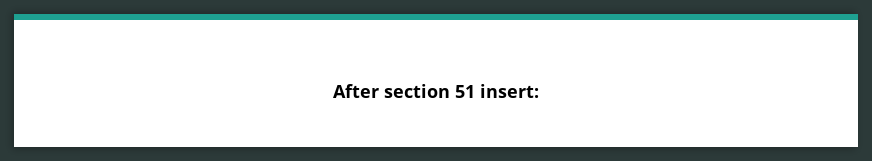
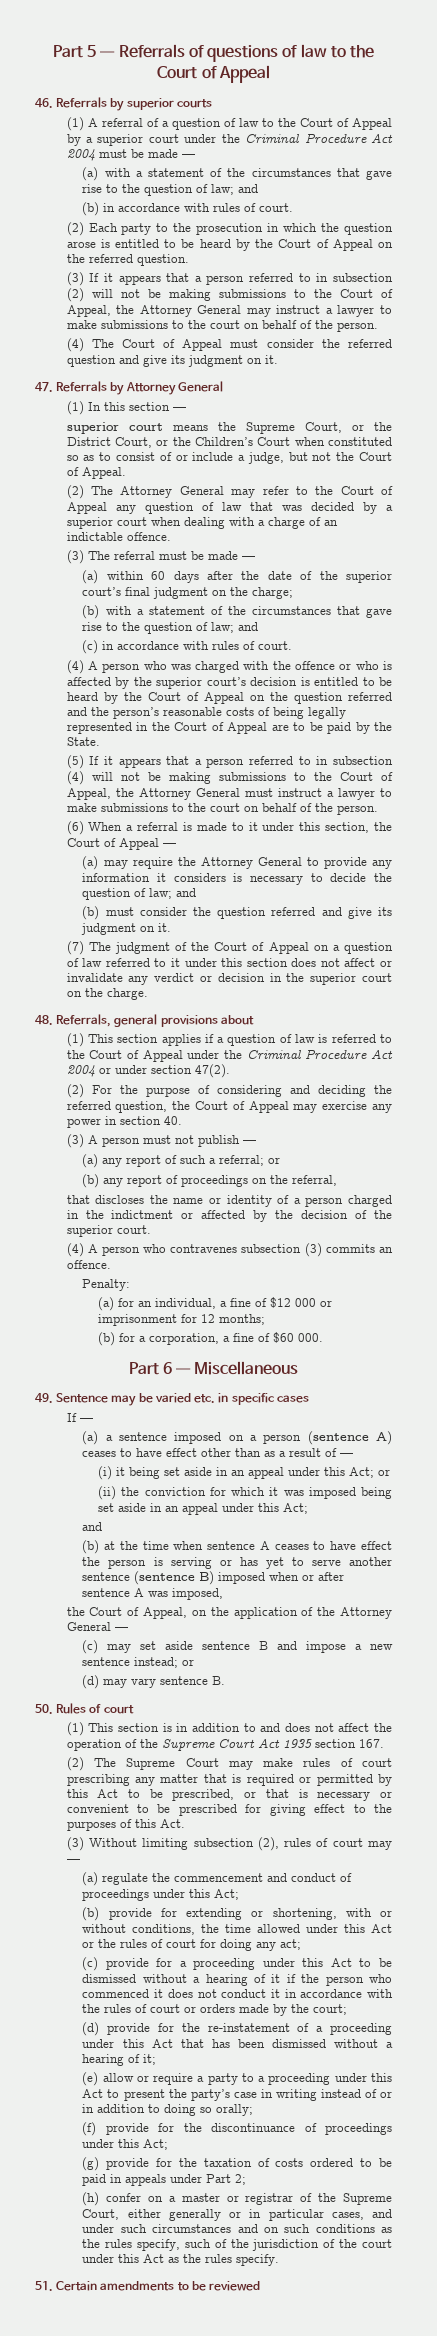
- After section 51 insert:
+ Part 5 — Referrals of questions of law to the Court of Appeal
+ 46. Referrals by superior courts
+ (1) A referral of a question of law to the Court of Appeal by a superior court under the Criminal Procedure Act 2004 must be made —
+ (a) with a statement of the circumstances that gave rise to the question of law; and
+ (b) in accordance with rules of court.
+ (2) Each party to the prosecution in which the question arose is entitled to be heard by the Court of Appeal on the referred question.
+ (3) If it appears that a person referred to in subsection (2) will not be making submissions to the Court of Appeal, the Attorney General may instruct a lawyer to make submissions to the court on behalf of the person.
+ (4) The Court of Appeal must consider the referred question and give its judgment on it.
+ 47. Referrals by Attorney General
+ (1) In this section —
+ superior court means the Supreme Court, or the District Court, or the Children’s Court when constituted so as to consist of or include a judge, but not the Court of Appeal.
+ (2) The Attorney General may refer to the Court of Appeal any question of law that was decided by a superior court when dealing with a charge of an indictable offence.
+ (3) The referral must be made —
+ (a) within 60 days after the date of the superior court’s final judgment on the charge;
+ (b) with a statement of the circumstances that gave rise to the question of law; and
+ (c) in accordance with rules of court.
+ (4) A person who was charged with the offence or who is affected by the superior court’s decision is entitled to be heard by the Court of Appeal on the question referred and the person’s reasonable costs of being legally represented in the Court of Appeal are to be paid by the State.
+ (5) If it appears that a person referred to in subsection (4) will not be making submissions to the Court of Appeal, the Attorney General must instruct a lawyer to make submissions to the court on behalf of the person.
+ (6) When a referral is made to it under this section, the Court of Appeal —
+ (a) may require the Attorney General to provide any information it considers is necessary to decide the question of law; and
+ (b) must consider the question referred and give its judgment on it.
+ (7) The judgment of the Court of Appeal on a question of law referred to it under this section does not affect or invalidate any verdict or decision in the superior court on the charge.
+ 48. Referrals, general provisions about
+ (1) This section applies if a question of law is referred to the Court of Appeal under the Criminal Procedure Act 2004 or under section 47(2).
+ (2) For the purpose of considering and deciding the referred question, the Court of Appeal may exercise any power in section 40.
+ (3) A person must not publish —
+ (a) any report of such a referral; or
+ (b) any report of proceedings on the referral,
+ that discloses the name or identity of a person charged in the indictment or affected by the decision of the superior court.
+ (4) A person who contravenes subsection (3) commits an offence.
+ Penalty:
+ (a) for an individual, a fine of $12 000 or imprisonment for 12 months;
+ (b) for a corporation, a fine of $60 000.
+ Part 6 — Miscellaneous
+ 49. Sentence may be varied etc. in specific cases
+ If —
+ (a) a sentence imposed on a person (sentence A) ceases to have effect other than as a result of —
+ (i) it being set aside in an appeal under this Act; or
+ (ii) the conviction for which it was imposed being set aside in an appeal under this Act;
+ and
+ (b) at the time when sentence A ceases to have effect the person is serving or has yet to serve another sentence (sentence B) imposed when or after sentence A was imposed,
+ the Court of Appeal, on the application of the Attorney General —
+ (c) may set aside sentence B and impose a new sentence instead; or
+ (d) may vary sentence B.
+ 50. Rules of court
+ (1) This section is in addition to and does not affect the operation of the Supreme Court Act 1935 section 167.
+ (2) The Supreme Court may make rules of court prescribing any matter that is required or permitted by this Act to be prescribed, or that is necessary or convenient to be prescribed for giving effect to the purposes of this Act.
+ (3) Without limiting subsection (2), rules of court may —
+ (a) regulate the commencement and conduct of proceedings under this Act;
+ (b) provide for extending or shortening, with or without conditions, the time allowed under this Act or the rules of court for doing any act;
+ (c) provide for a proceeding under this Act to be dismissed without a hearing of it if the person who commenced it does not conduct it in accordance with the rules of court or orders made by the court;
+ (d) provide for the re-instatement of a proceeding under this Act that has been dismissed without a hearing of it;
+ (e) allow or require a party to a proceeding under this Act to present the party’s case in writing instead of or in addition to doing so orally;
+ (f) provide for the discontinuance of proceedings under this Act;
+ (g) provide for the taxation of costs ordered to be paid in appeals under Part 2;
+ (h) confer on a master or registrar of the Supreme Court, either generally or in particular cases, and under such circumstances and on such conditions as the rules specify, such of the jurisdiction of the court under this Act as the rules specify.
+ 51. Certain amendments to be reviewed

